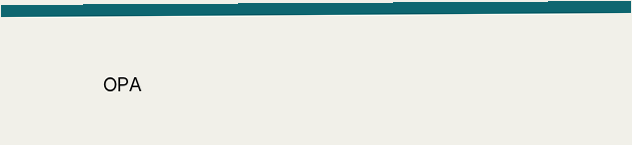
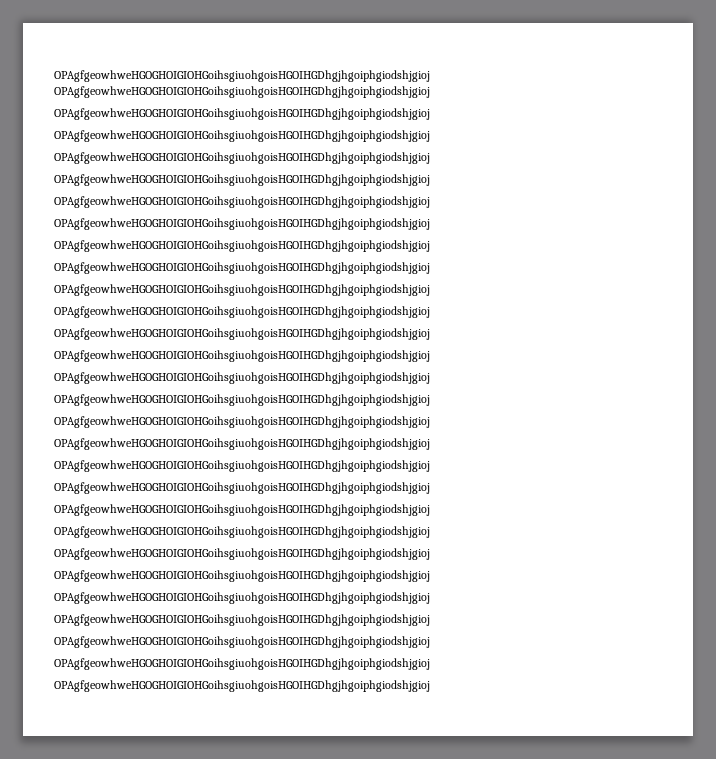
- OPA
+ OPAgfgeowhweHGOGHOIGIOHGoihsgiuohgoisHGOIHGDhgjhgoiphgiodshjgioj OPAgfgeowhweHGOGHOIGIOHGoihsgiuohgoisHGOIHGDhgjhgoiphgiodshjgioj
+ OPAgfgeowhweHGOGHOIGIOHGoihsgiuohgoisHGOIHGDhgjhgoiphgiodshjgioj
+ OPAgfgeowhweHGOGHOIGIOHGoihsgiuohgoisHGOIHGDhgjhgoiphgiodshjgioj
+ OPAgfgeowhweHGOGHOIGIOHGoihsgiuohgoisHGOIHGDhgjhgoiphgiodshjgioj
+ OPAgfgeowhweHGOGHOIGIOHGoihsgiuohgoisHGOIHGDhgjhgoiphgiodshjgioj
+ OPAgfgeowhweHGOGHOIGIOHGoihsgiuohgoisHGOIHGDhgjhgoiphgiodshjgioj
+ OPAgfgeowhweHGOGHOIGIOHGoihsgiuohgoisHGOIHGDhgjhgoiphgiodshjgioj
+ OPAgfgeowhweHGOGHOIGIOHGoihsgiuohgoisHGOIHGDhgjhgoiphgiodshjgioj
+ OPAgfgeowhweHGOGHOIGIOHGoihsgiuohgoisHGOIHGDhgjhgoiphgiodshjgioj
+ OPAgfgeowhweHGOGHOIGIOHGoihsgiuohgoisHGOIHGDhgjhgoiphgiodshjgioj
+ OPAgfgeowhweHGOGHOIGIOHGoihsgiuohgoisHGOIHGDhgjhgoiphgiodshjgioj
+ OPAgfgeowhweHGOGHOIGIOHGoihsgiuohgoisHGOIHGDhgjhgoiphgiodshjgioj
+ OPAgfgeowhweHGOGHOIGIOHGoihsgiuohgoisHGOIHGDhgjhgoiphgiodshjgioj
+ OPAgfgeowhweHGOGHOIGIOHGoihsgiuohgoisHGOIHGDhgjhgoiphgiodshjgioj
+ OPAgfgeowhweHGOGHOIGIOHGoihsgiuohgoisHGOIHGDhgjhgoiphgiodshjgioj
+ OPAgfgeowhweHGOGHOIGIOHGoihsgiuohgoisHGOIHGDhgjhgoiphgiodshjgioj
+ OPAgfgeowhweHGOGHOIGIOHGoihsgiuohgoisHGOIHGDhgjhgoiphgiodshjgioj
+ OPAgfgeowhweHGOGHOIGIOHGoihsgiuohgoisHGOIHGDhgjhgoiphgiodshjgioj
+ OPAgfgeowhweHGOGHOIGIOHGoihsgiuohgoisHGOIHGDhgjhgoiphgiodshjgioj
+ OPAgfgeowhweHGOGHOIGIOHGoihsgiuohgoisHGOIHGDhgjhgoiphgiodshjgioj
+ OPAgfgeowhweHGOGHOIGIOHGoihsgiuohgoisHGOIHGDhgjhgoiphgiodshjgioj
+ OPAgfgeowhweHGOGHOIGIOHGoihsgiuohgoisHGOIHGDhgjhgoiphgiodshjgioj
+ OPAgfgeowhweHGOGHOIGIOHGoihsgiuohgoisHGOIHGDhgjhgoiphgiodshjgioj
+ OPAgfgeowhweHGOGHOIGIOHGoihsgiuohgoisHGOIHGDhgjhgoiphgiodshjgioj
+ OPAgfgeowhweHGOGHOIGIOHGoihsgiuohgoisHGOIHGDhgjhgoiphgiodshjgioj
+ OPAgfgeowhweHGOGHOIGIOHGoihsgiuohgoisHGOIHGDhgjhgoiphgiodshjgioj
+ OPAgfgeowhweHGOGHOIGIOHGoihsgiuohgoisHGOIHGDhgjhgoiphgiodshjgioj
+ OPAgfgeowhweHGOGHOIGIOHGoihsgiuohgoisHGOIHGDhgjhgoiphgiodshjgioj

